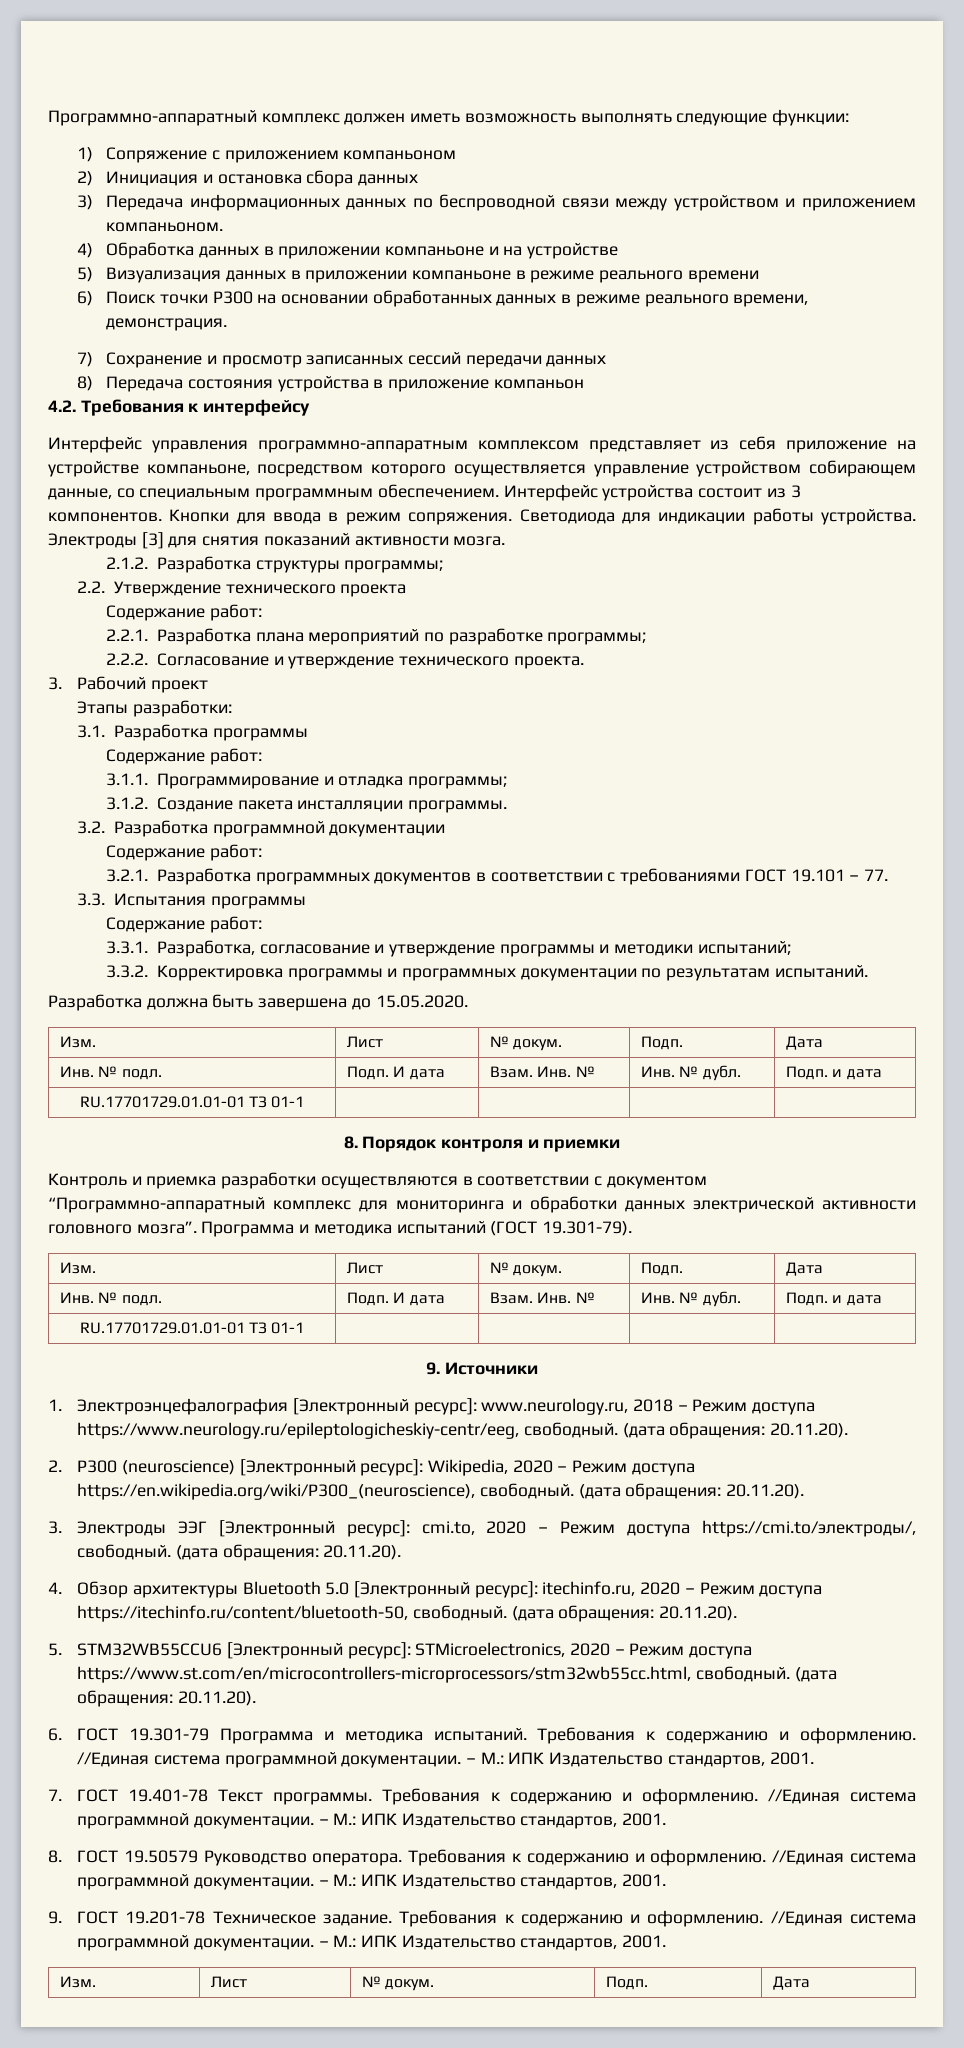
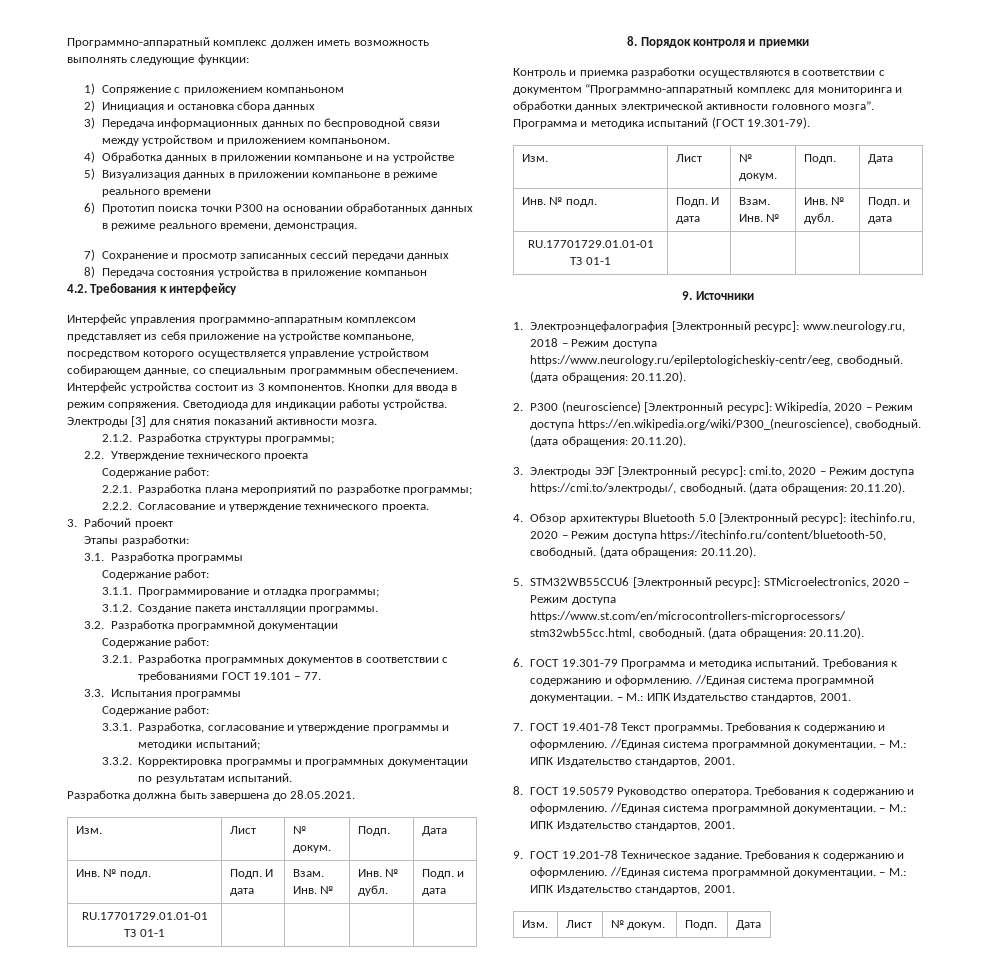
- 6) Поиск точки P300 на основании обработанных данных в режиме реального времени, демонстрация.
+ 6) Прототип поиска точки P300 на основании обработанных данных в режиме реального времени, демонстрация.
- Разработка должна быть завершена до 15.05.2020.
+ Разработка должна быть завершена до 28.05.2021.

